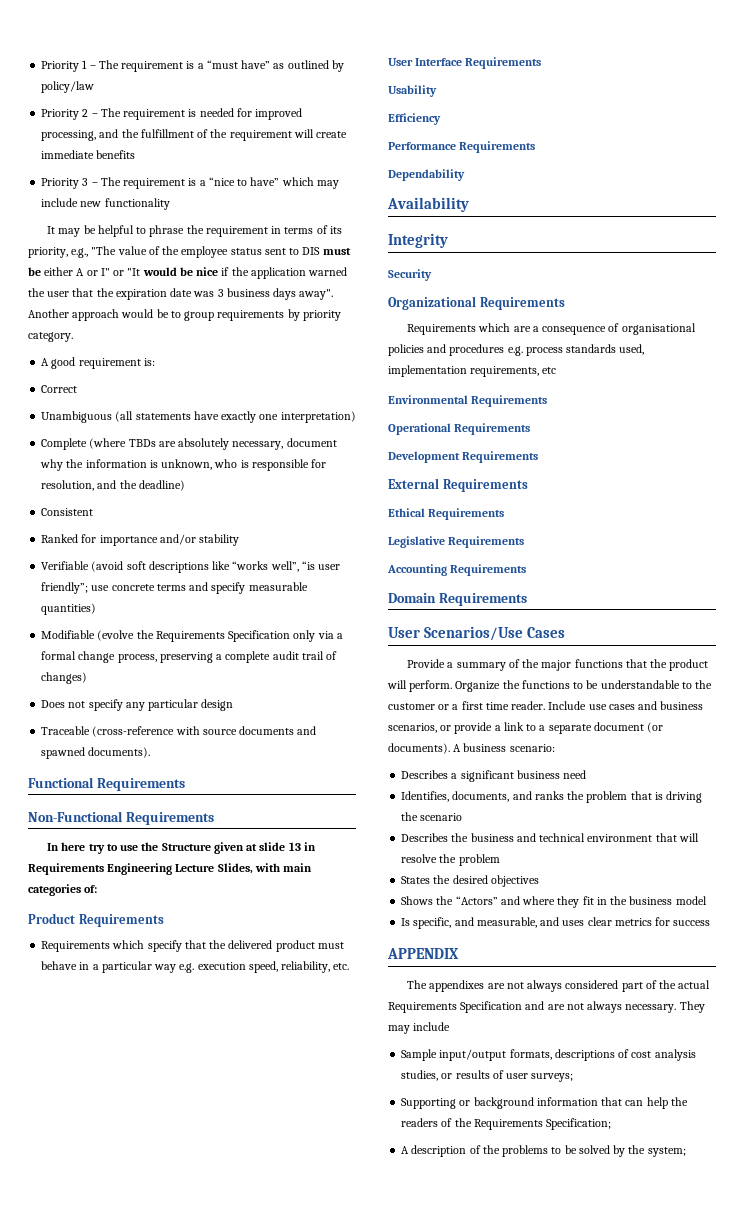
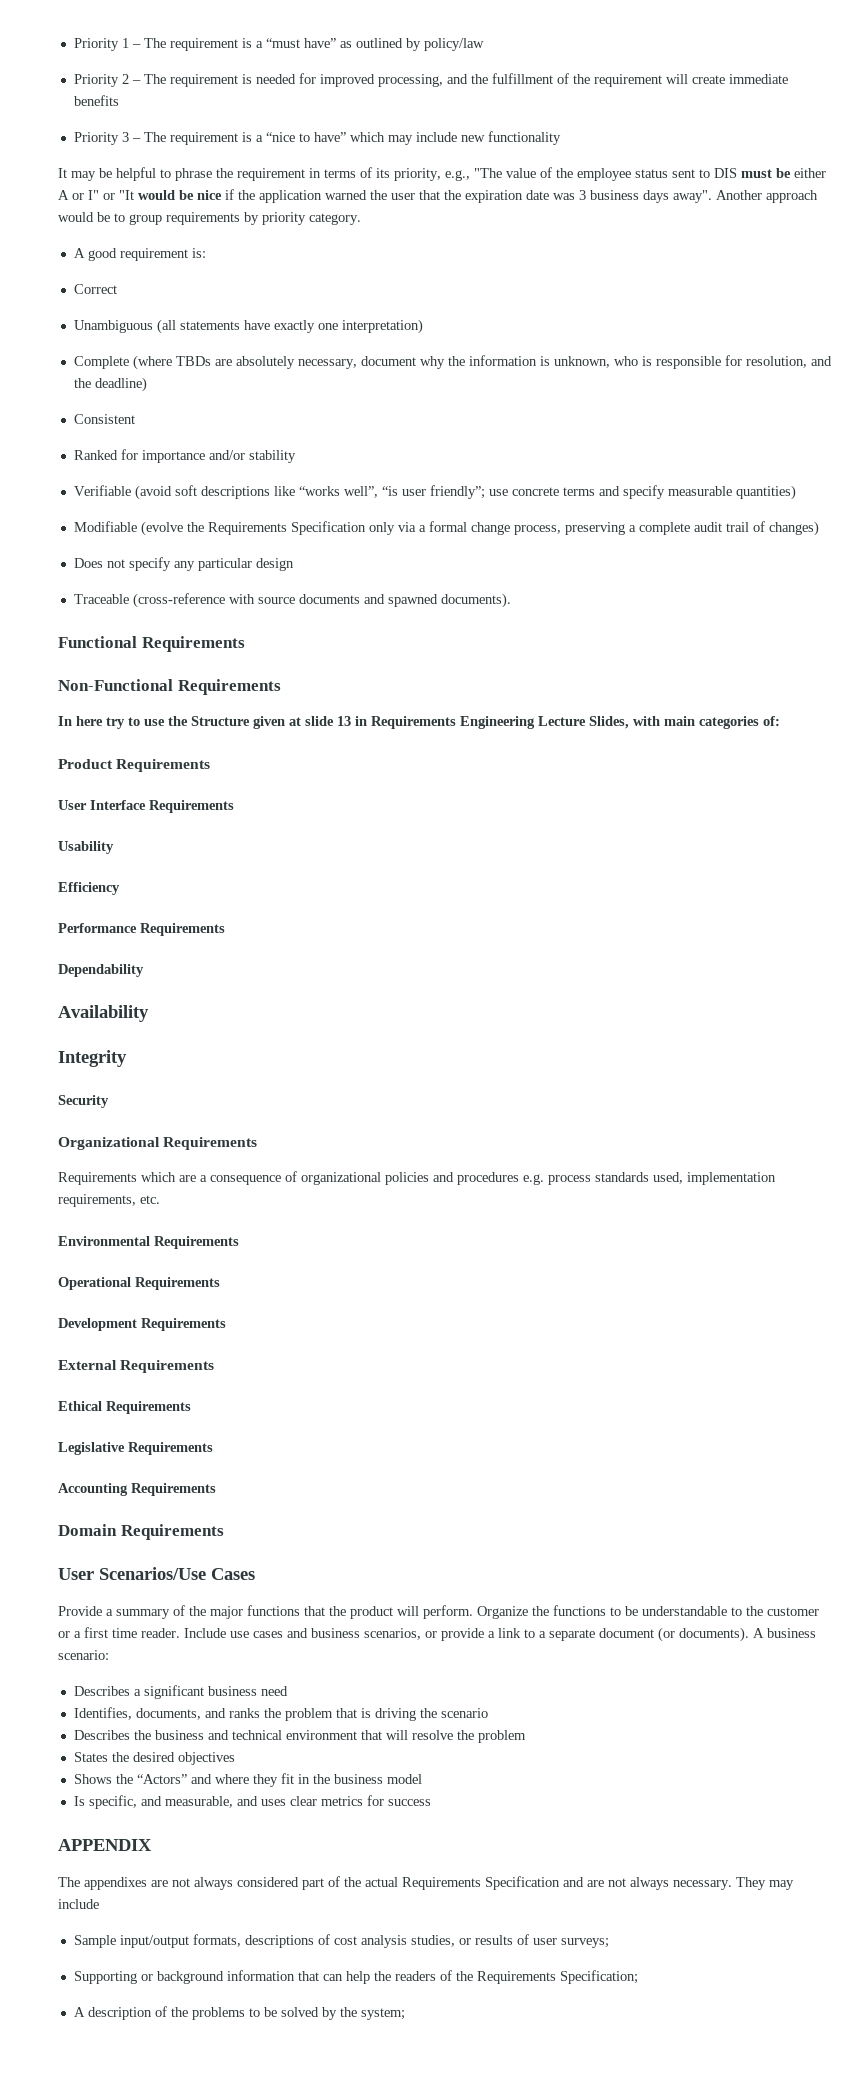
- Requirements which specify that the delivered product must behave in a particular way e.g. execution speed, reliability, etc.
- Requirements which are a consequence of organisational policies and procedures e.g. process standards used, implementation requirements, etc
+ Requirements which are a consequence of organizational policies and procedures e.g. process standards used, implementation requirements, etc.

